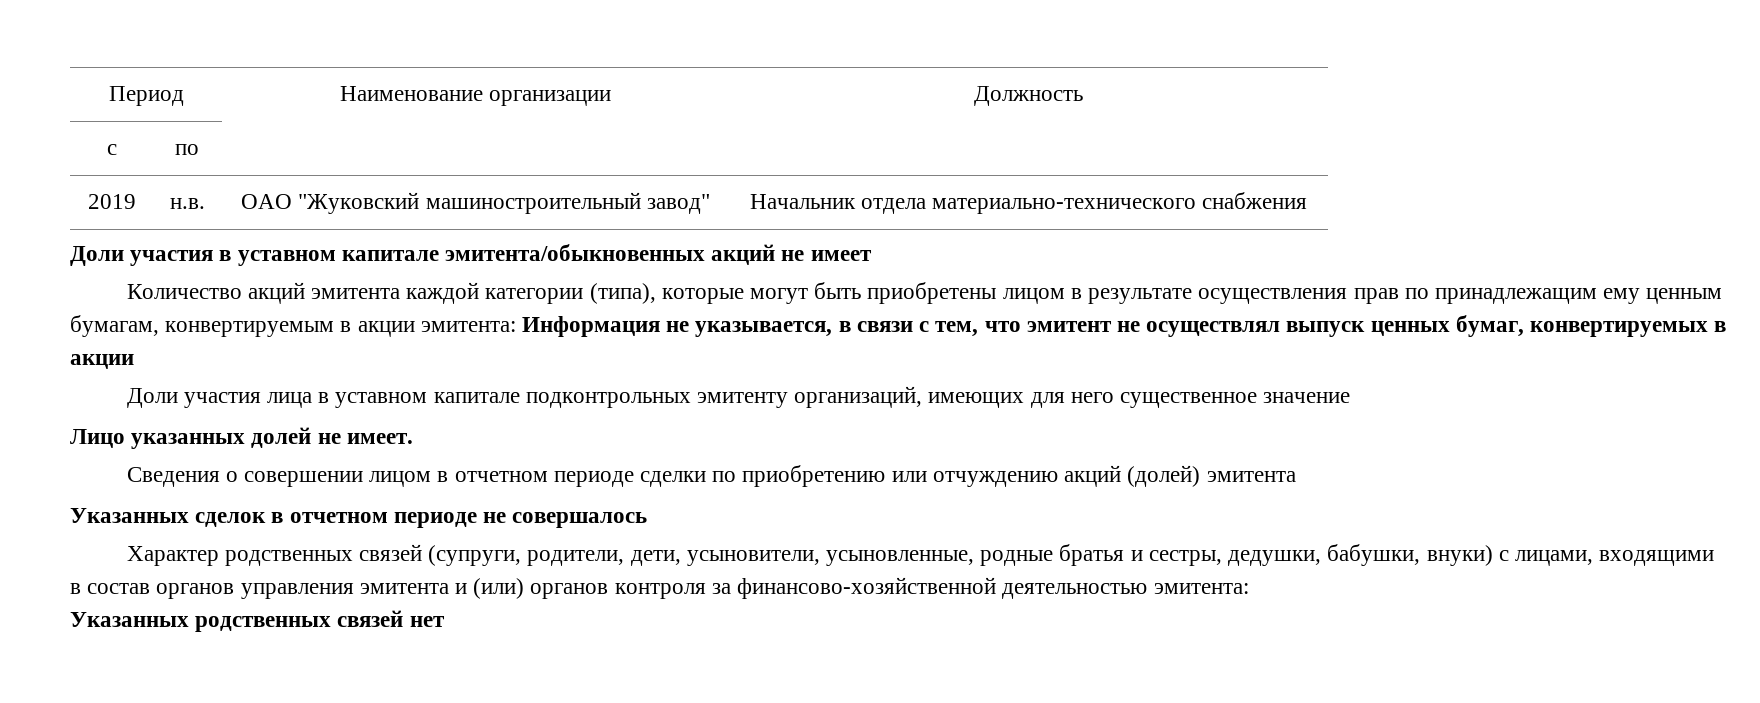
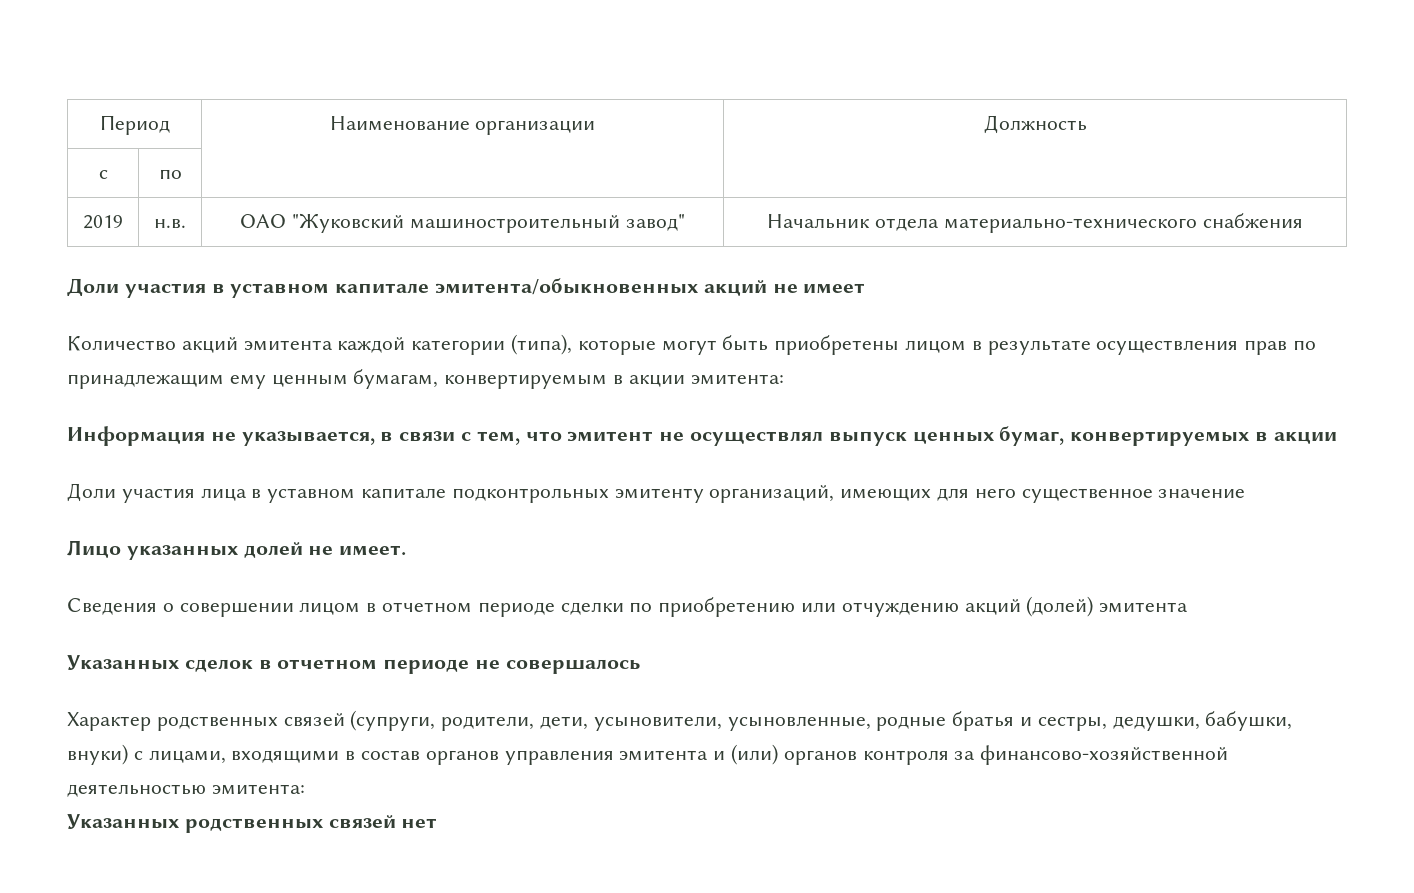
- Количество акций эмитента каждой категории (типа), которые могут быть приобретены лицом в результате осуществления прав по принадлежащим ему ценным бумагам, конвертируемым в акции эмитента: Информация не указывается, в связи с тем, что эмитент не осуществлял выпуск ценных бумаг, конвертируемых в акции
+ Количество акций эмитента каждой категории (типа), которые могут быть приобретены лицом в результате осуществления прав по принадлежащим ему ценным бумагам, конвертируемым в акции эмитента:
+ Информация не указывается, в связи с тем, что эмитент не осуществлял выпуск ценных бумаг, конвертируемых в акции

